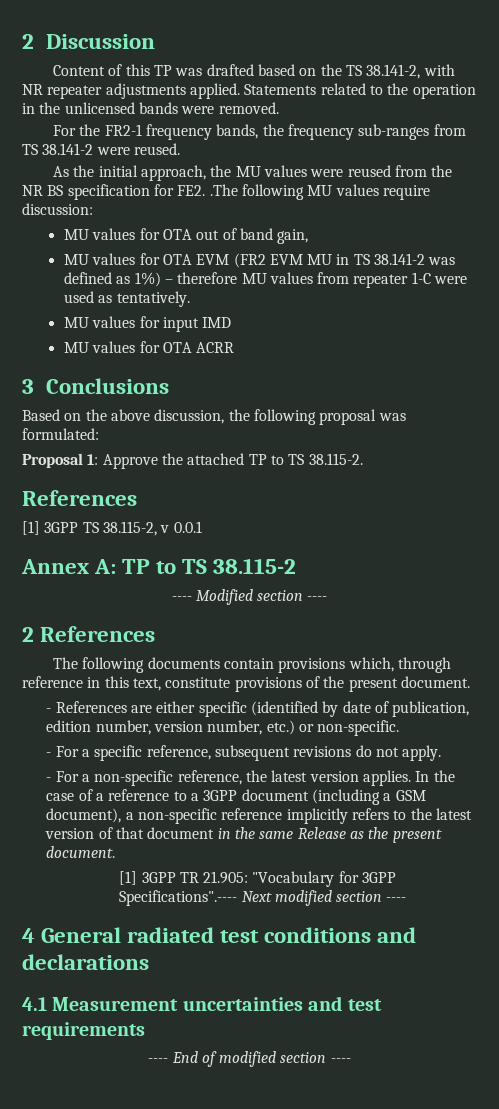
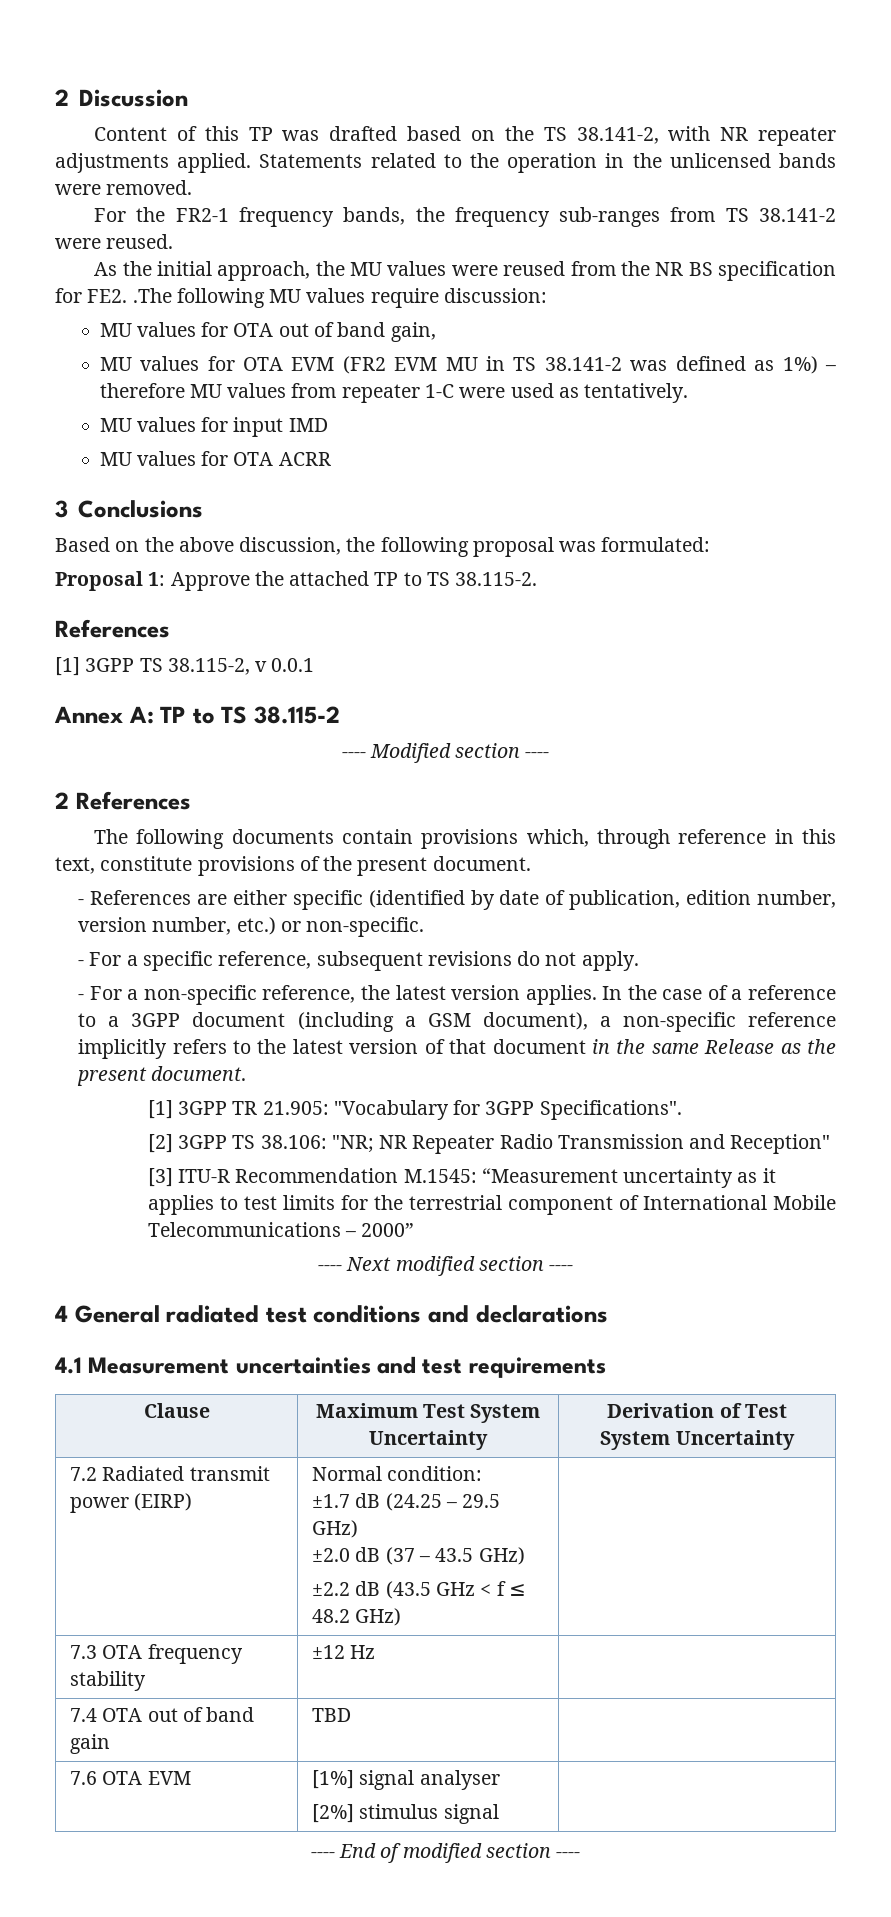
- [1] 3GPP TR 21.905: "Vocabulary for 3GPP Specifications".---- Next modified section ----
+ [1] 3GPP TR 21.905: "Vocabulary for 3GPP Specifications".
+ [2] 3GPP TS 38.106: "NR; NR Repeater Radio Transmission and Reception"
+ [3] ITU-R Recommendation M.1545: “Measurement uncertainty as it applies to test limits for the terrestrial component of International Mobile Telecommunications – 2000”
+ ---- Next modified section ----
+ Clause | Maximum Test System Uncertainty | Derivation of Test System Uncertainty
+ 7.2 Radiated transmit power (EIRP) | Normal condition:
+ ±1.7 dB (24.25 – 29.5 GHz)
+ ±2.0 dB (37 – 43.5 GHz)
+ ±2.2 dB (43.5 GHz < f ≤ 48.2 GHz) |
+ 7.3 OTA frequency stability | ±12 Hz |
+ 7.4 OTA out of band gain | TBD |
+ 7.6 OTA EVM | [1%] signal analyser
+ [2%] stimulus signal |

